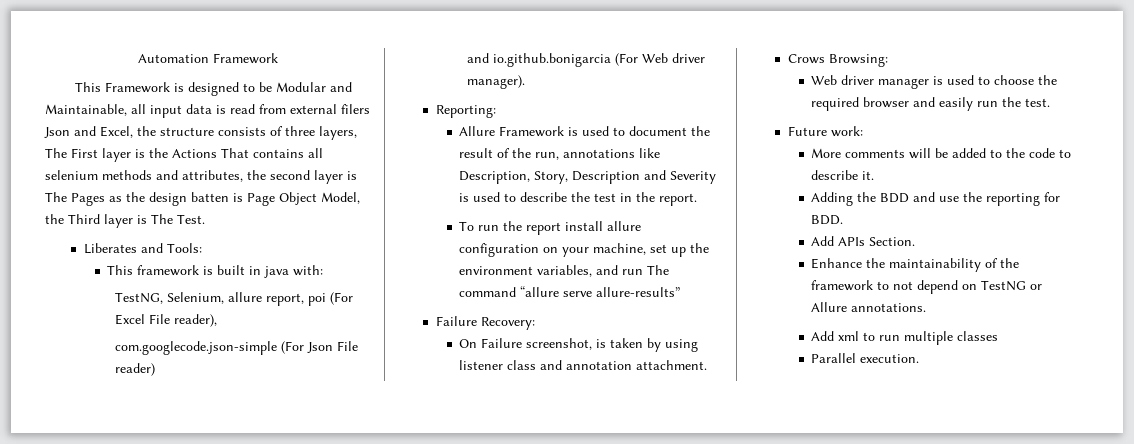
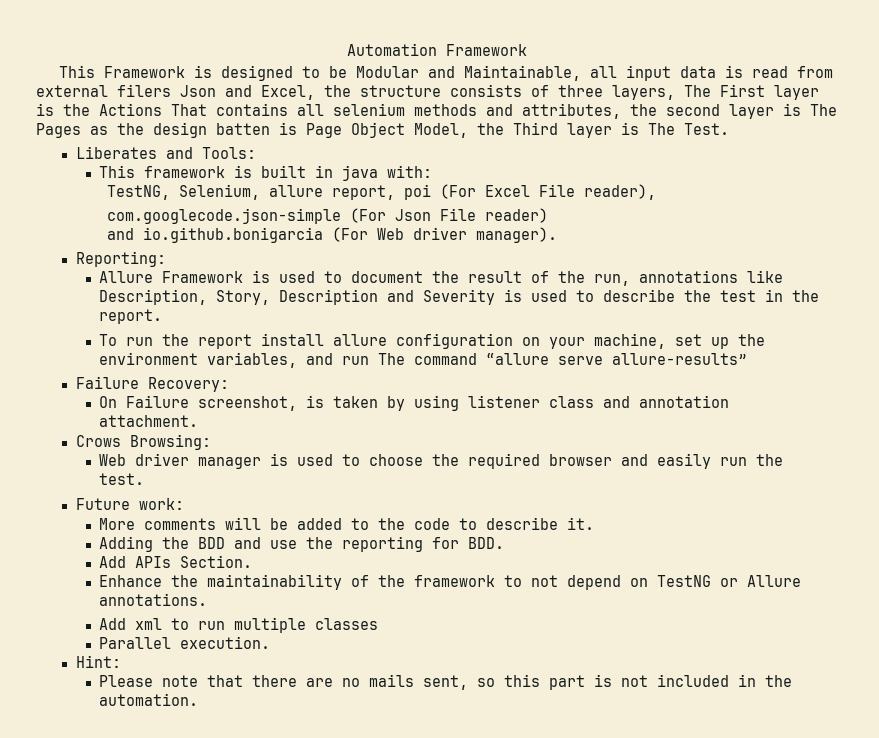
+ Hint:
+ Please note that there are no mails sent, so this part is not included in the automation.

